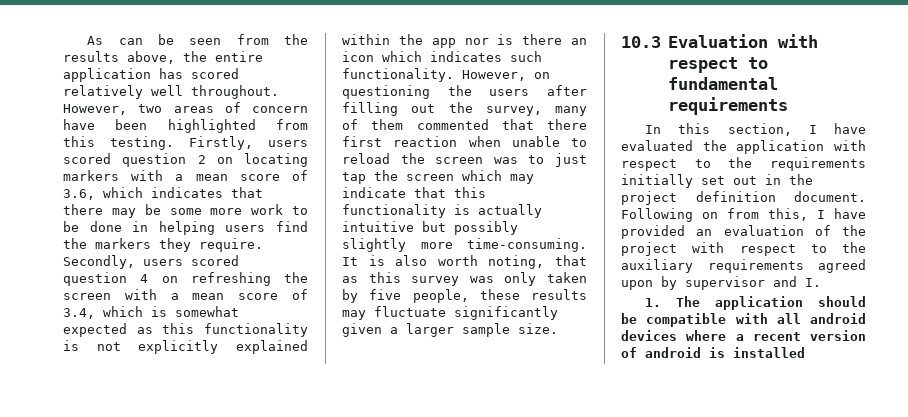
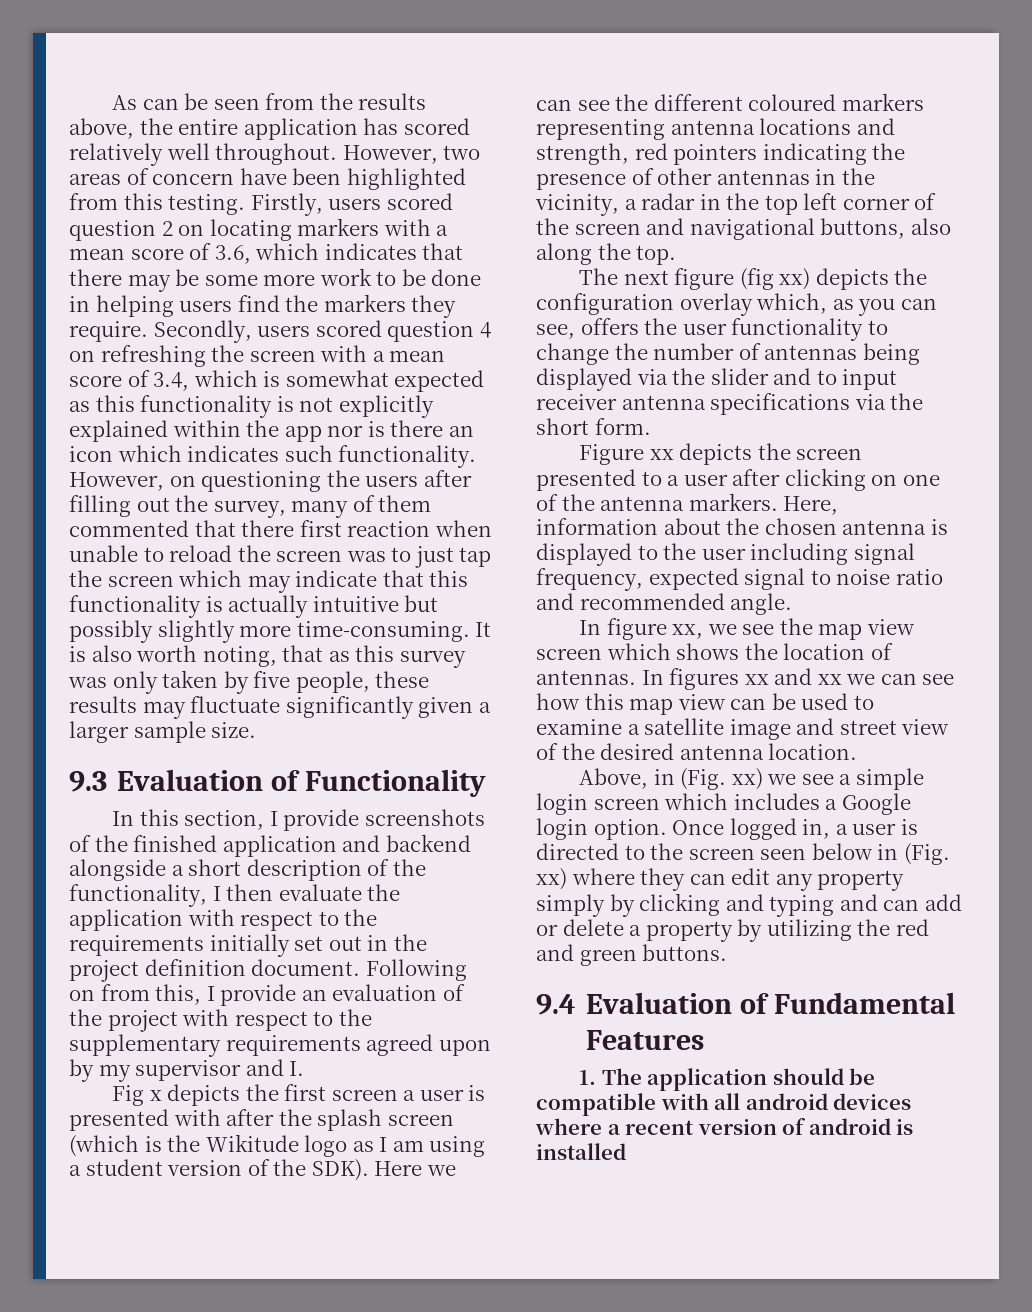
- 10.3 Evaluation with respect to fundamental requirements
- In this section, I have evaluated the application with respect to the requirements initially set out in the project definition document.
+ 9.3 Evaluation of Functionality
+ In this section, I provide screenshots of the finished application and backend alongside a short description of the functionality, I then evaluate the application with respect to the requirements initially set out in the project definition document.
- Following on from this, I have provided an evaluation of the project with respect to the auxiliary requirements agreed upon by supervisor and I.
+ Following on from this, I provide an evaluation of the project with respect to the supplementary requirements agreed upon by my supervisor and I.
+ Fig x depicts the first screen a user is presented with after the splash screen (which is the Wikitude logo as I am using a student version of the SDK). Here we can see the different coloured markers representing antenna locations and strength, red pointers indicating the presence of other antennas in the vicinity, a radar in the top left corner of the screen and navigational buttons, also along the top.
+ The next figure (fig xx) depicts the configuration overlay which, as you can see, offers the user functionality to change the number of antennas being displayed via the slider and to input receiver antenna specifications via the short form.
+ Figure xx depicts the screen presented to a user after clicking on one of the antenna markers. Here, information about the chosen antenna is displayed to the user including signal frequency, expected signal to noise ratio and recommended angle.
+ In figure xx, we see the map view screen which shows the location of antennas. In figures xx and xx we can see how this map view can be used to examine a satellite image and street view of the desired antenna location.
+ Above, in (Fig. xx) we see a simple login screen which includes a Google login option. Once logged in, a user is directed to the screen seen below in (Fig. xx) where they can edit any property simply by clicking and typing and can add or delete a property by utilizing the red and green buttons.
+ 9.4 Evaluation of Fundamental Features

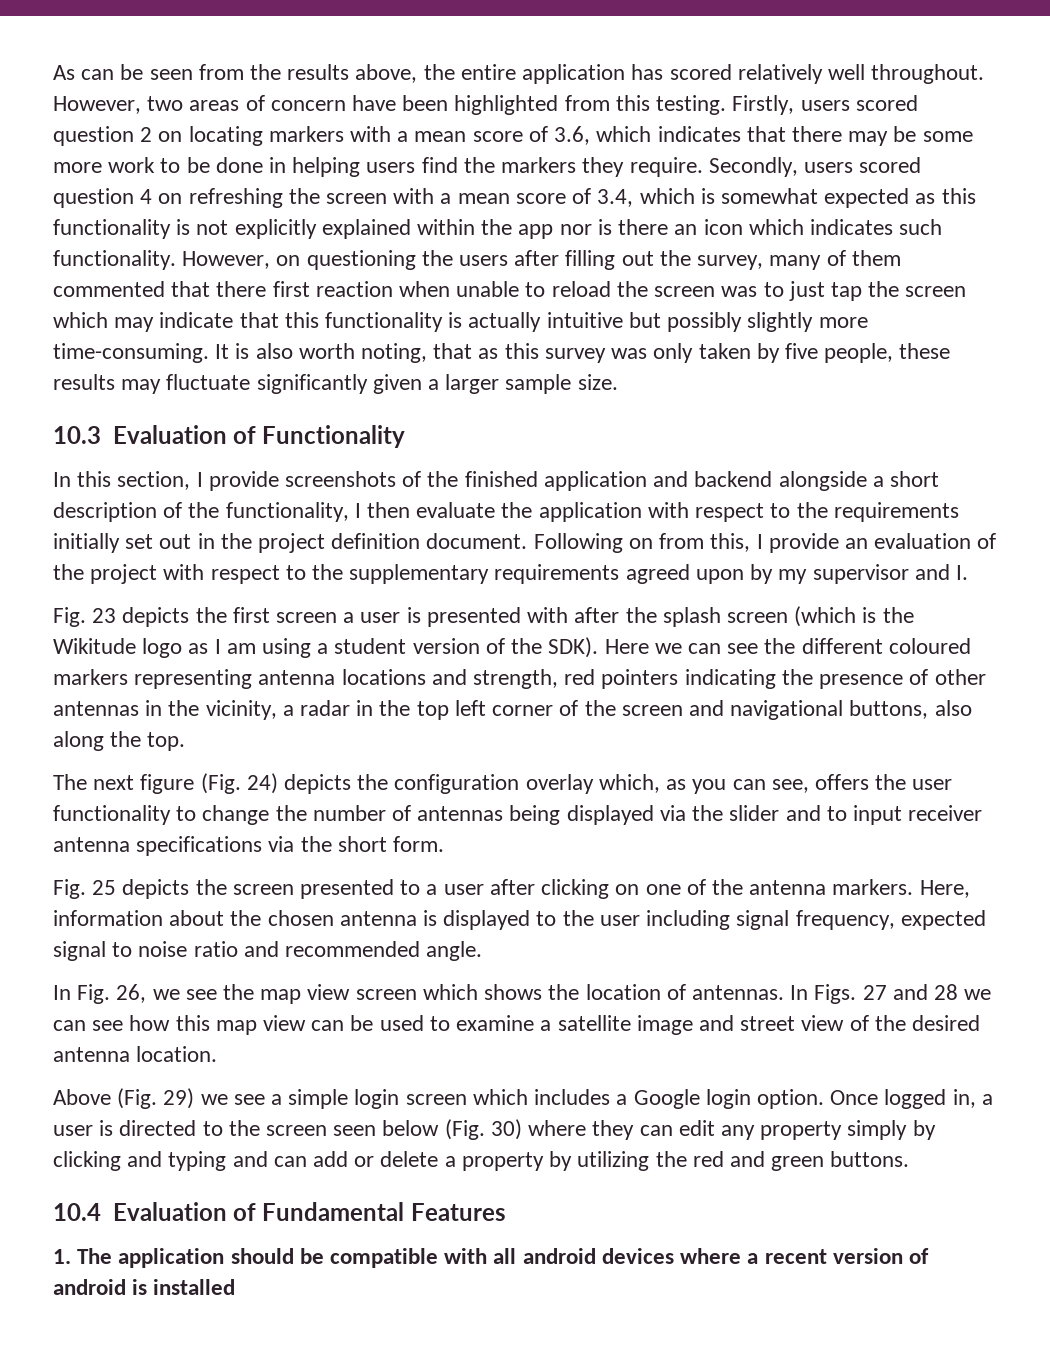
- 9.3 Evaluation of Functionality
+ 10.3 Evaluation of Functionality
- Fig x depicts the first screen a user is presented with after the splash screen (which is the Wikitude logo as I am using a student version of the SDK).
+ Fig. 23 depicts the first screen a user is presented with after the splash screen (which is the Wikitude logo as I am using a student version of the SDK).
- The next figure (fig xx) depicts the configuration overlay which, as you can see, offers the user functionality to change the number of antennas being displayed via the slider and to input receiver antenna specifications via the short form.
+ The next figure (Fig. 24) depicts the configuration overlay which, as you can see, offers the user functionality to change the number of antennas being displayed via the slider and to input receiver antenna specifications via the short form.
- Figure xx depicts the screen presented to a user after clicking on one of the antenna markers.
+ Fig. 25 depicts the screen presented to a user after clicking on one of the antenna markers.
- In figure xx, we see the map view screen which shows the location of antennas.
+ In Fig. 26, we see the map view screen which shows the location of antennas.
- In figures xx and xx we can see how this map view can be used to examine a satellite image and street view of the desired antenna location.
+ In Figs. 27 and 28 we can see how this map view can be used to examine a satellite image and street view of the desired antenna location.
- Above, in (Fig. xx) we see a simple login screen which includes a Google login option.
+ Above (Fig. 29) we see a simple login screen which includes a Google login option.
- Once logged in, a user is directed to the screen seen below in (Fig. xx) where they can edit any property simply by clicking and typing and can add or delete a property by utilizing the red and green buttons.
+ Once logged in, a user is directed to the screen seen below (Fig. 30) where they can edit any property simply by clicking and typing and can add or delete a property by utilizing the red and green buttons.
- 9.4 Evaluation of Fundamental Features
+ 10.4 Evaluation of Fundamental Features

